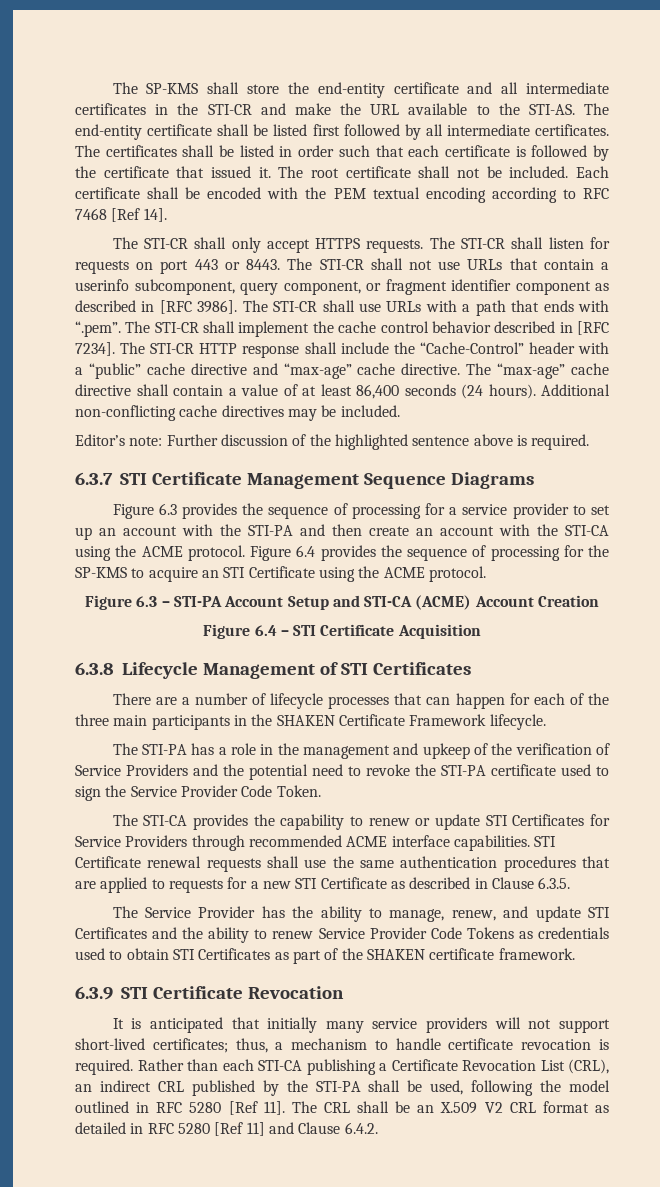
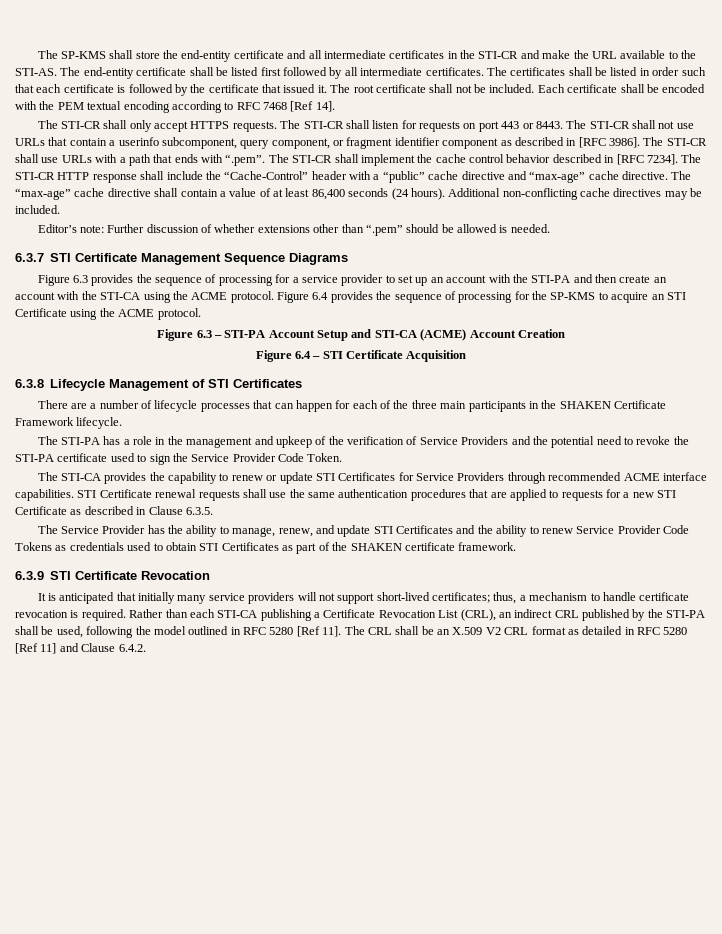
- Editor’s note: Further discussion of the highlighted sentence above is required.
+ Editor’s note: Further discussion of whether extensions other than “.pem” should be allowed is needed.

